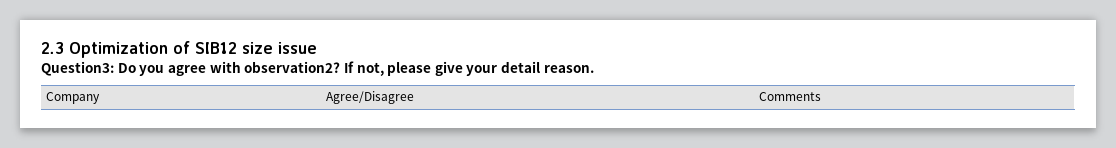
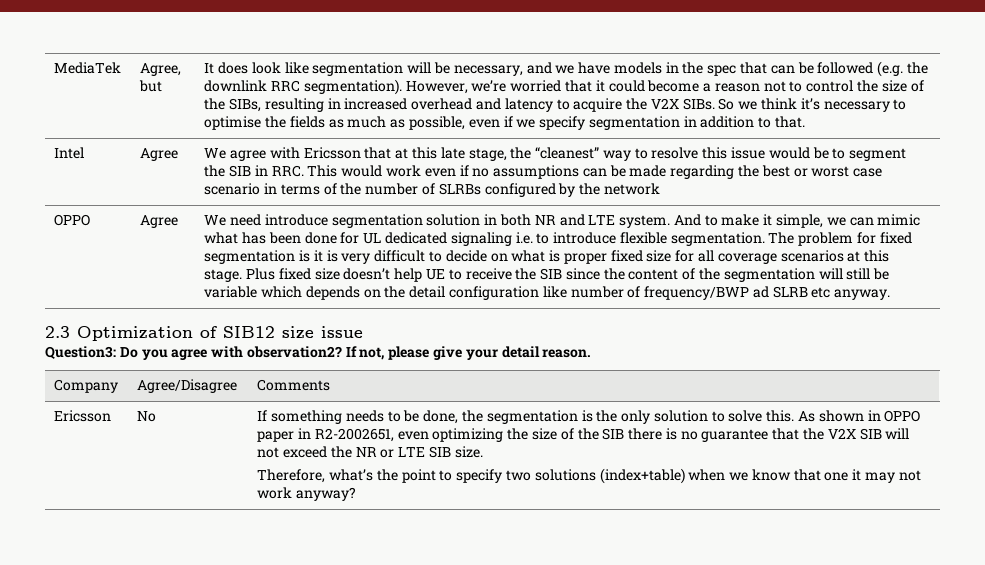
+ MediaTek | Agree, but | It does look like segmentation will be necessary, and we have models in the spec that can be followed (e.g. the downlink RRC segmentation). However, we’re worried that it could become a reason not to control the size of the SIBs, resulting in increased overhead and latency to acquire the V2X SIBs. So we think it’s necessary to optimise the fields as much as possible, even if we specify segmentation in addition to that.
+ Intel | Agree | We agree with Ericsson that at this late stage, the “cleanest” way to resolve this issue would be to segment the SIB in RRC. This would work even if no assumptions can be made regarding the best or worst case scenario in terms of the number of SLRBs configured by the network
+ OPPO | Agree | We need introduce segmentation solution in both NR and LTE system. And to make it simple, we can mimic what has been done for UL dedicated signaling i.e. to introduce flexible segmentation. The problem for fixed segmentation is it is very difficult to decide on what is proper fixed size for all coverage scenarios at this stage. Plus fixed size doesn’t help UE to receive the SIB since the content of the segmentation will still be variable which depends on the detail configuration like number of frequency/BWP ad SLRB etc anyway.
+ Ericsson | No | If something needs to be done, the segmentation is the only solution to solve this. As shown in OPPO paper in R2-2002651, even optimizing the size of the SIB there is no guarantee that the V2X SIB will not exceed the NR or LTE SIB size.
+ Therefore, what’s the point to specify two solutions (index+table) when we know that one it may not work anyway?

